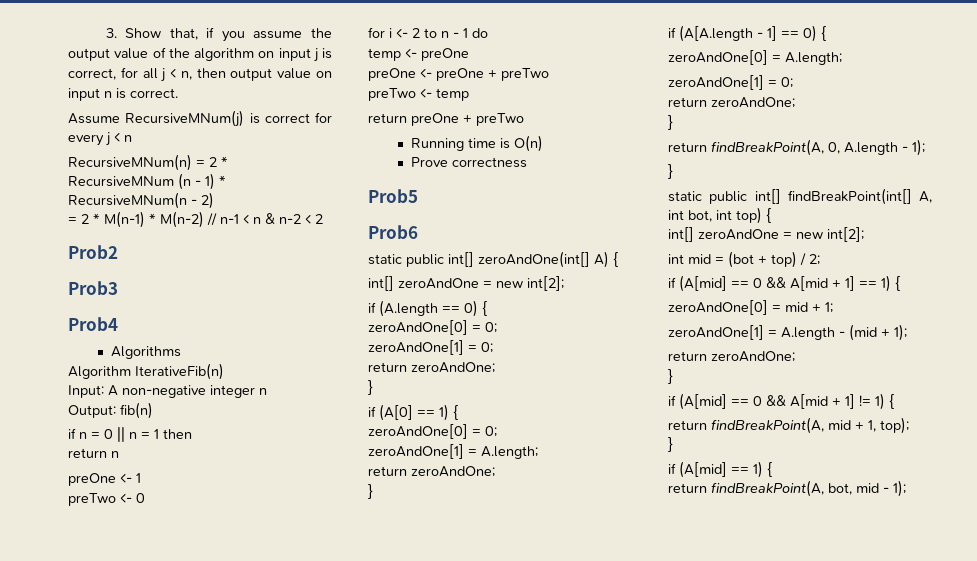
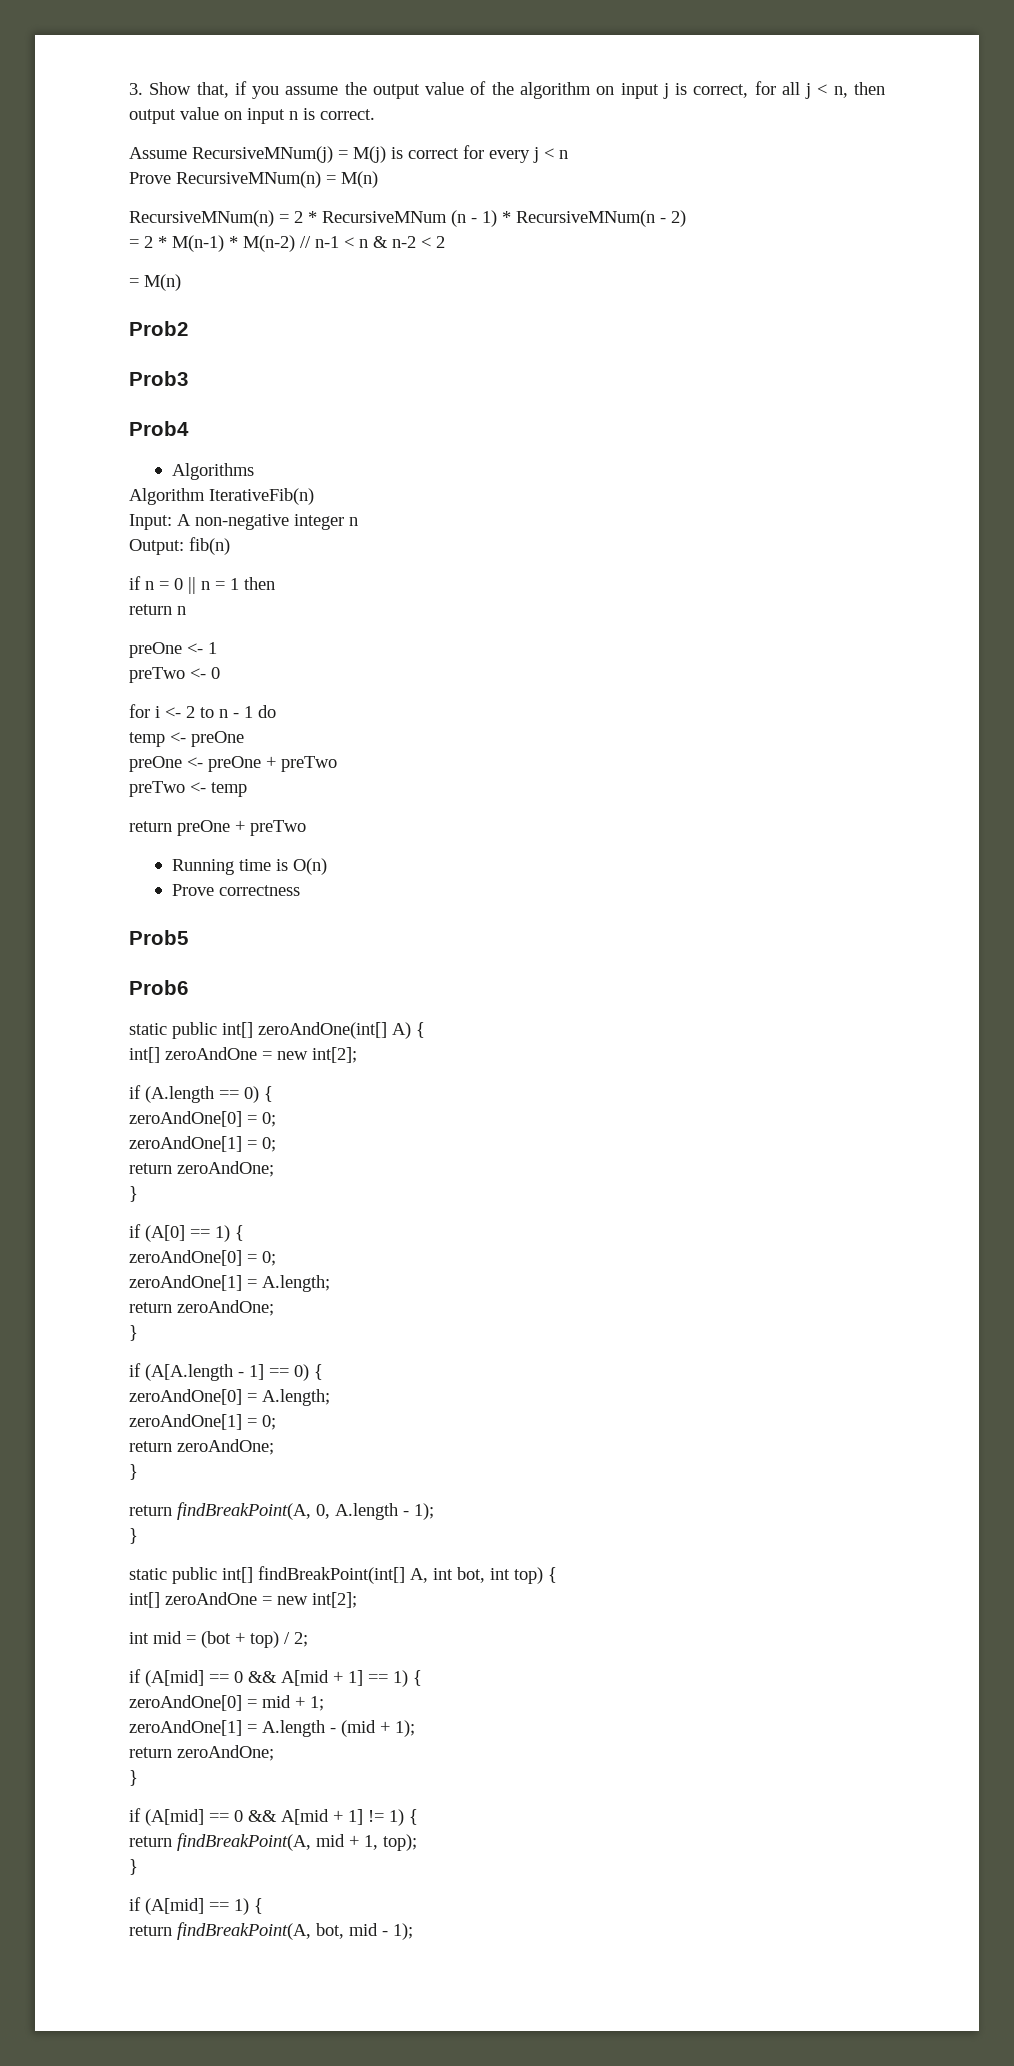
- Assume RecursiveMNum(j) is correct for every j < n
+ Assume RecursiveMNum(j) = M(j) is correct for every j < n
+ Prove RecursiveMNum(n) = M(n)
  = 2 * M(n-1) * M(n-2) // n-1 < n & n-2 < 2
+ = M(n)

